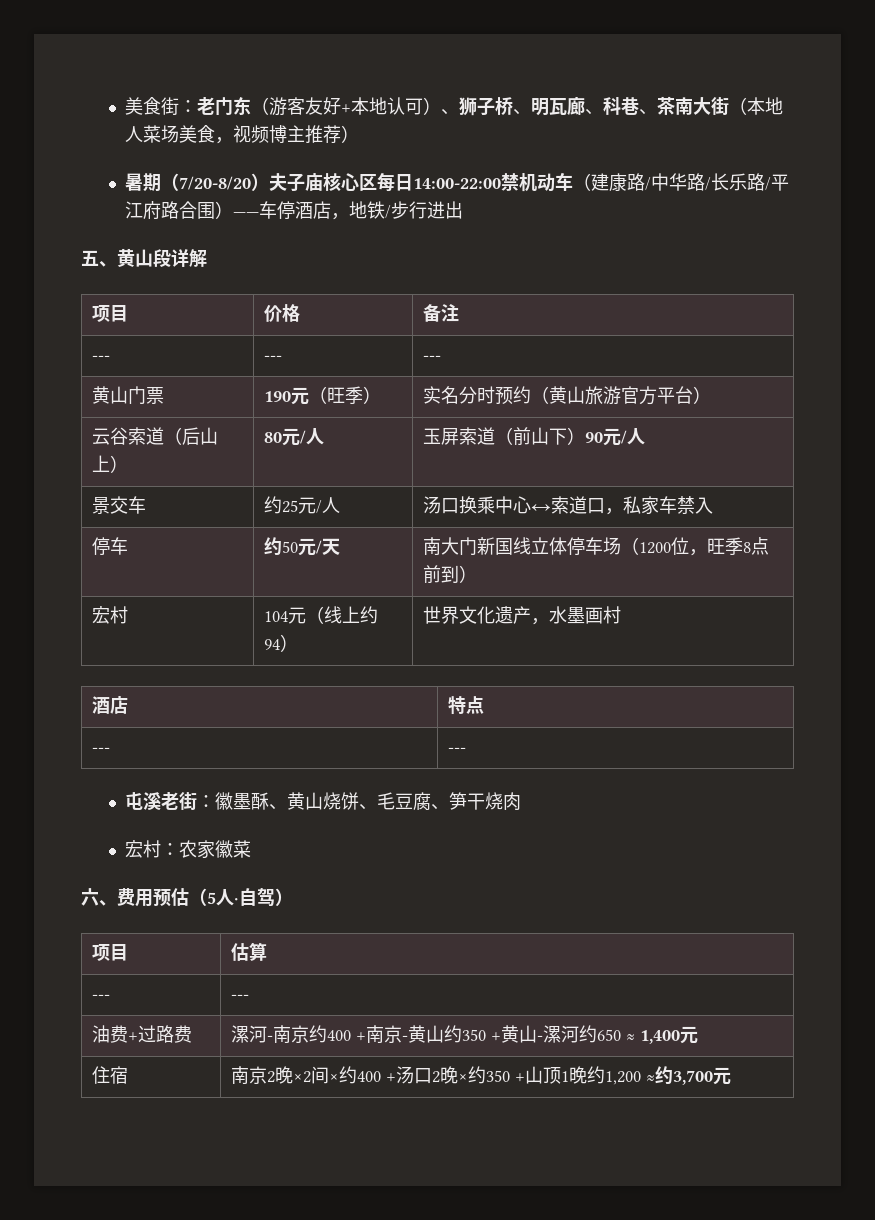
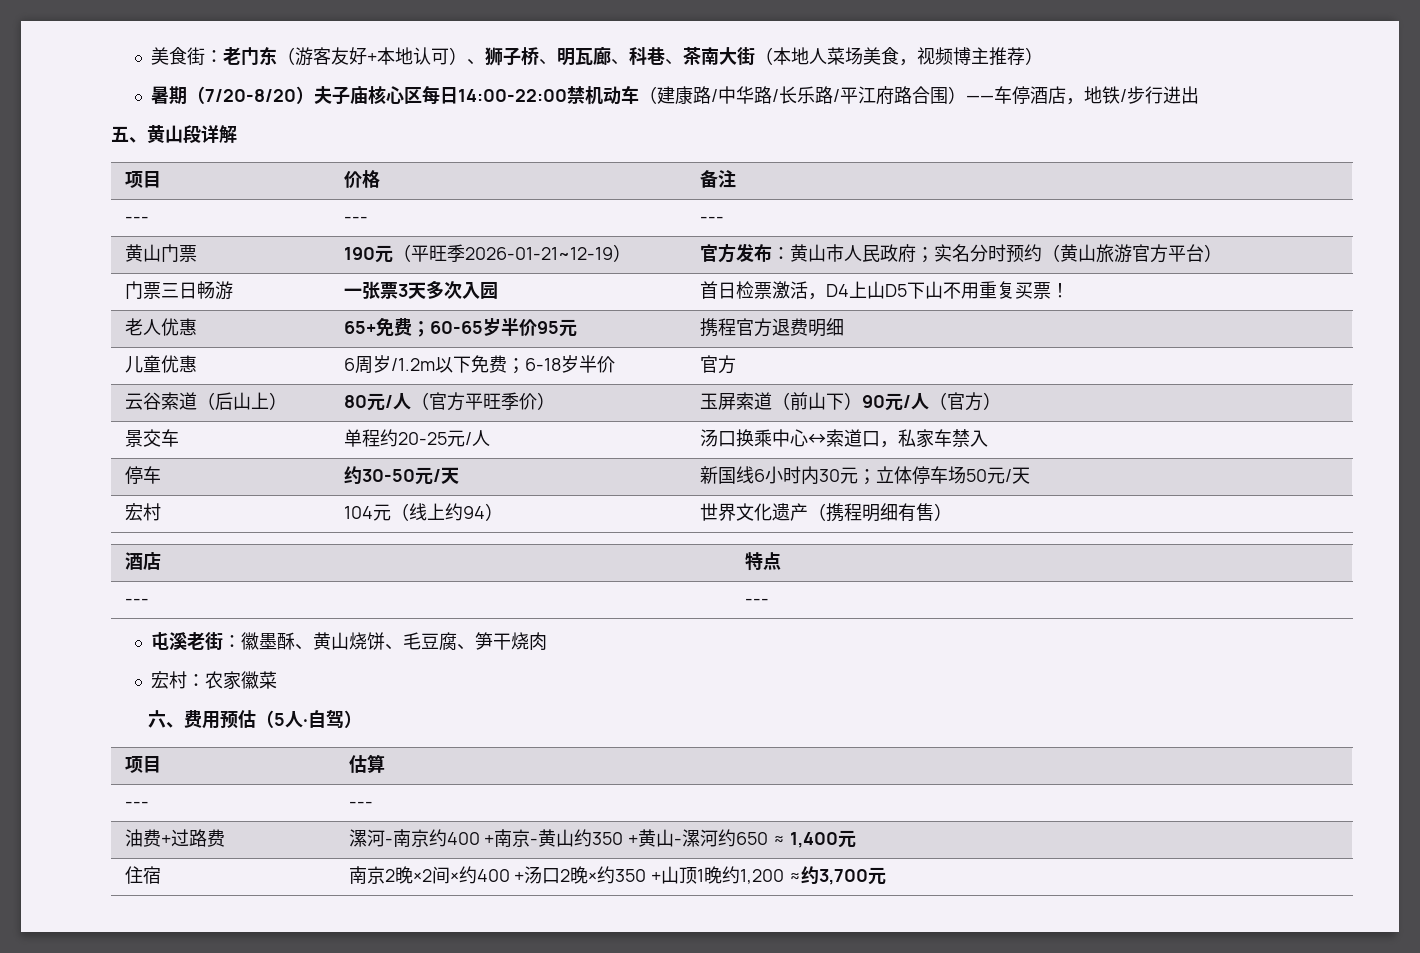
- 黄山门票 | 190元（旺季） | 实名分时预约（黄山旅游官方平台）
+ 黄山门票 | 190元（平旺季2026-01-21~12-19） | 官方发布：黄山市人民政府；实名分时预约（黄山旅游官方平台）
+ 门票三日畅游 | 一张票3天多次入园 | 首日检票激活，D4上山D5下山不用重复买票！
+ 老人优惠 | 65+免费；60-65岁半价95元 | 携程官方退费明细
+ 儿童优惠 | 6周岁/1.2m以下免费；6-18岁半价 | 官方
- 云谷索道（后山上） | 80元/人 | 玉屏索道（前山下）90元/人
+ 云谷索道（后山上） | 80元/人（官方平旺季价） | 玉屏索道（前山下）90元/人（官方）
- 景交车 | 约25元/人 | 汤口换乘中心↔索道口，私家车禁入
+ 景交车 | 单程约20-25元/人 | 汤口换乘中心↔索道口，私家车禁入
- 停车 | 约50元/天 | 南大门新国线立体停车场（1200位，旺季8点前到）
+ 停车 | 约30-50元/天 | 新国线6小时内30元；立体停车场50元/天
- 宏村 | 104元（线上约94） | 世界文化遗产，水墨画村
+ 宏村 | 104元（线上约94） | 世界文化遗产（携程明细有售）

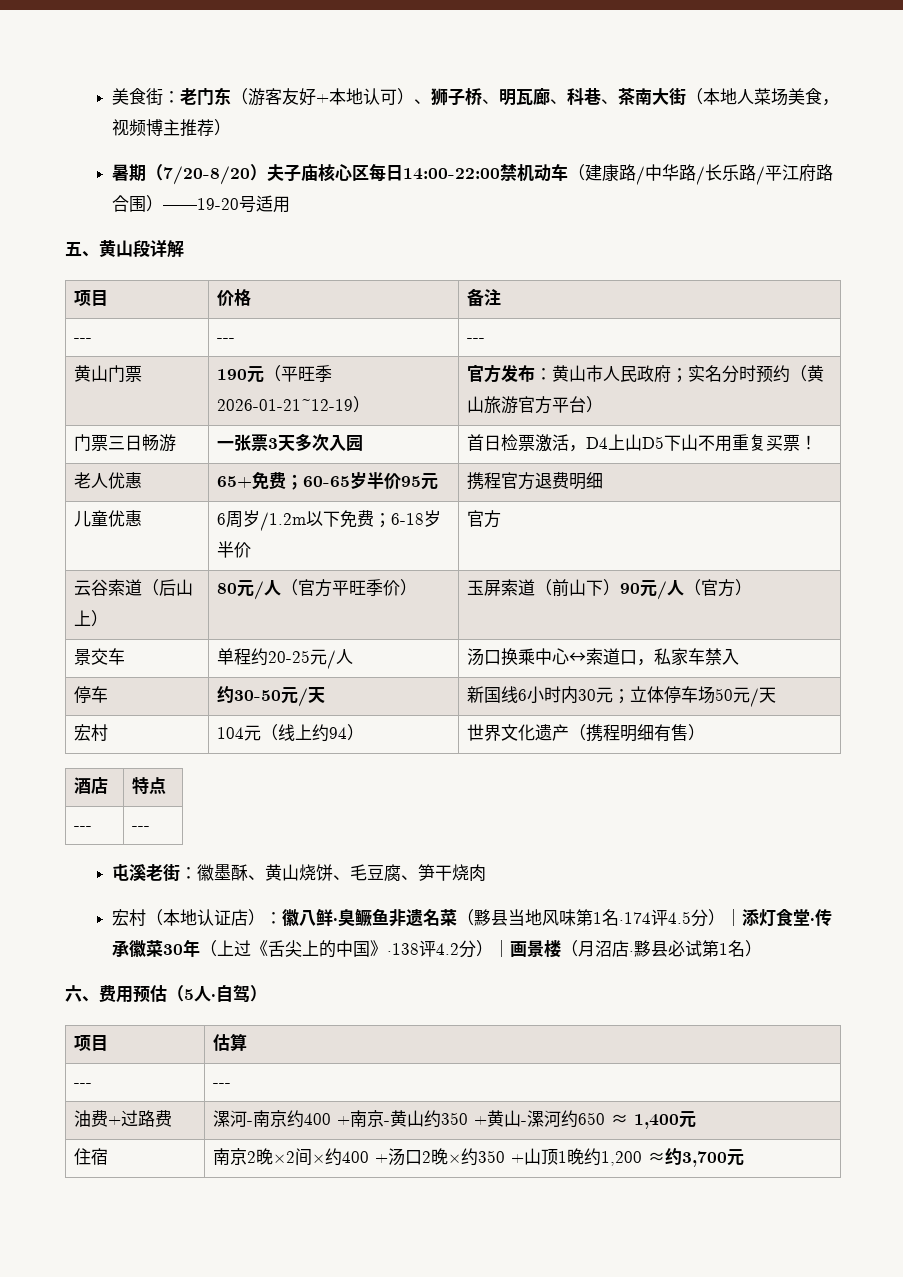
- 暑期（7/20-8/20）夫子庙核心区每日14:00-22:00禁机动车（建康路/中华路/长乐路/平江府路合围）——车停酒店，地铁/步行进出
+ 暑期（7/20-8/20）夫子庙核心区每日14:00-22:00禁机动车（建康路/中华路/长乐路/平江府路合围）——19-20号适用
- 宏村：农家徽菜
+ 宏村（本地认证店）：徽八鲜·臭鳜鱼非遗名菜（黟县当地风味第1名·174评4.5分）｜添灯食堂·传承徽菜30年（上过《舌尖上的中国》·138评4.2分）｜画景楼（月沼店·黟县必试第1名）

